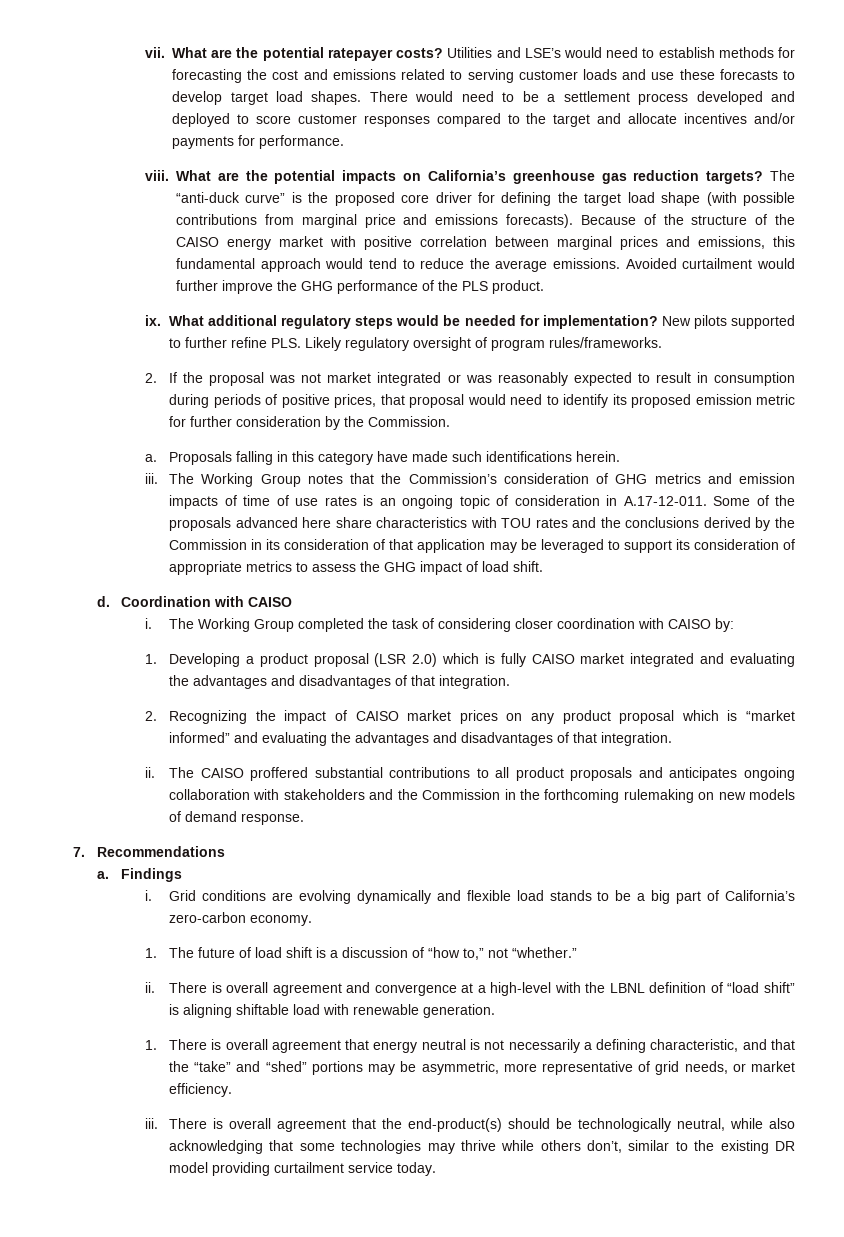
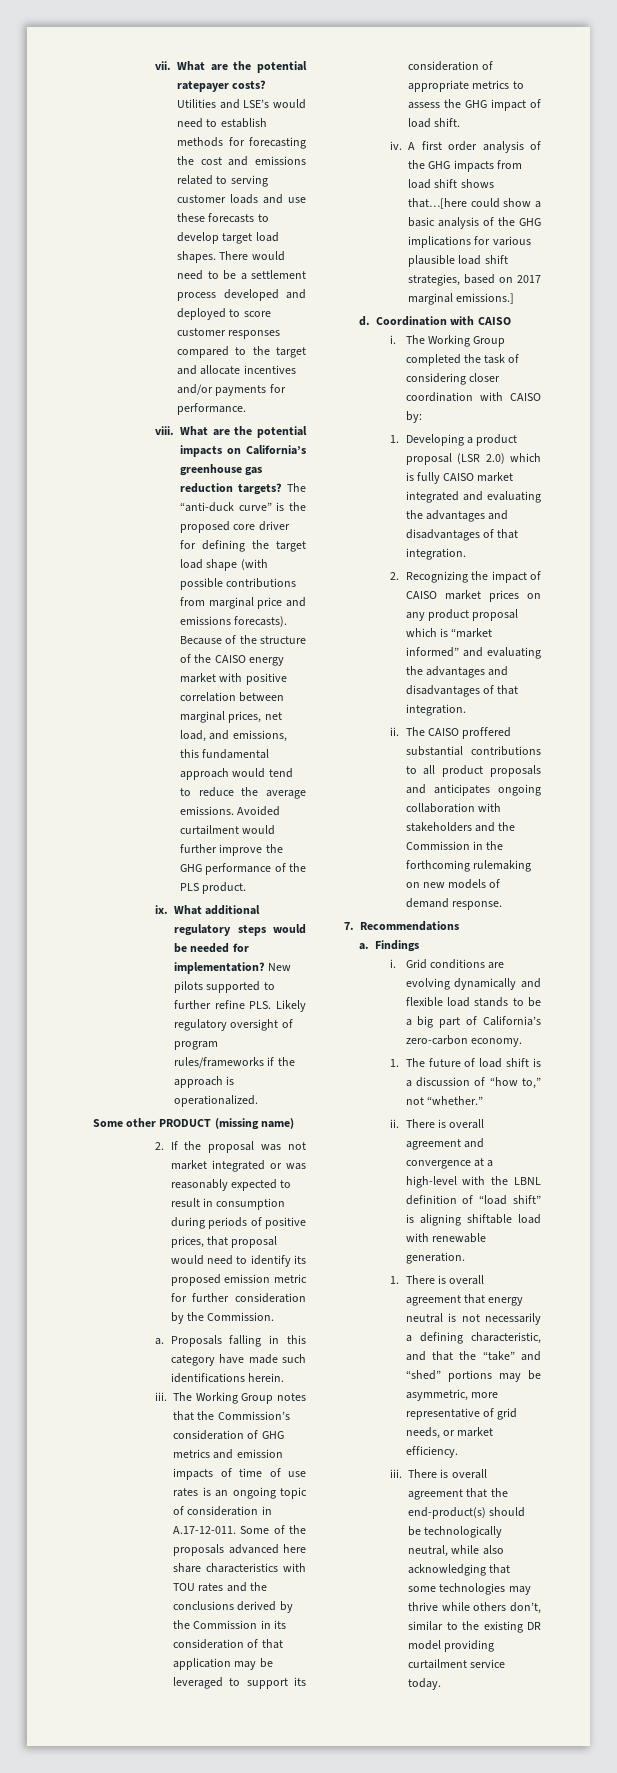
- Because of the structure of the CAISO energy market with positive correlation between marginal prices and emissions, this fundamental approach would tend to reduce the average emissions.
+ Because of the structure of the CAISO energy market with positive correlation between marginal prices, net load, and emissions, this fundamental approach would tend to reduce the average emissions.
- New pilots supported to further refine PLS. Likely regulatory oversight of program rules/frameworks.
+ New pilots supported to further refine PLS. Likely regulatory oversight of program rules/frameworks if the approach is operationalized.
+ Some other PRODUCT (missing name)
+ iv. A first order analysis of the GHG impacts from load shift shows that…[here could show a basic analysis of the GHG implications for various plausible load shift strategies, based on 2017 marginal emissions.]

